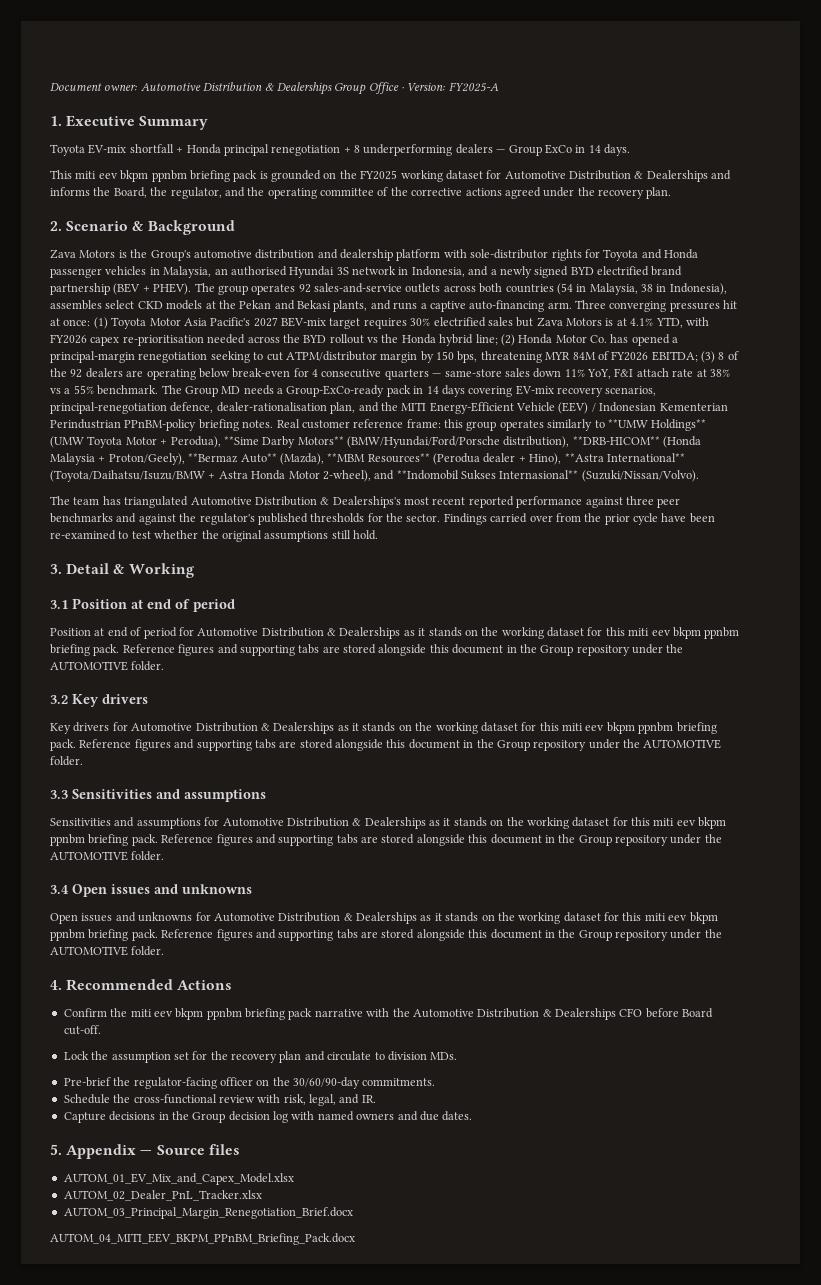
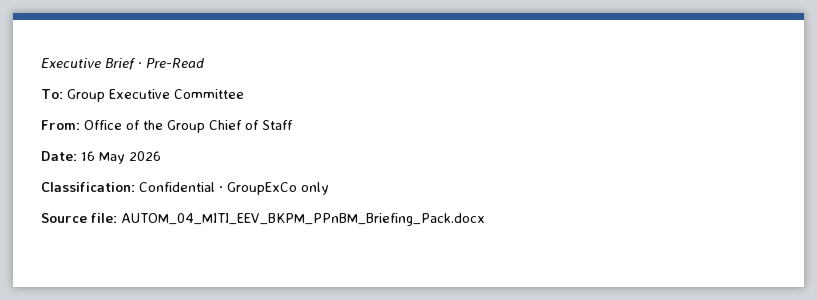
- Document owner: Automotive Distribution & Dealerships Group Office · Version: FY2025-A
- 1. Executive Summary
- Toyota EV-mix shortfall + Honda principal renegotiation + 8 underperforming dealers — Group ExCo in 14 days.
- This miti eev bkpm ppnbm briefing pack is grounded on the FY2025 working dataset for Automotive Distribution & Dealerships and informs the Board, the regulator, and the operating committee of the corrective actions agreed under the recovery plan.
- 2. Scenario & Background
- Zava Motors is the Group's automotive distribution and dealership platform with sole-distributor rights for Toyota and Honda passenger vehicles in Malaysia, an authorised Hyundai 3S network in Indonesia, and a newly signed BYD electrified brand partnership (BEV + PHEV). The group operates 92 sales-and-service outlets across both countries (54 in Malaysia, 38 in Indonesia), assembles select CKD models at the Pekan and Bekasi plants, and runs a captive auto-financing arm. Three converging pressures hit at once: (1) Toyota Motor Asia Pacific's 2027 BEV-mix target requires 30% electrified sales but Zava Motors is at 4.1% YTD, with FY2026 capex re-prioritisation needed across the BYD rollout vs the Honda hybrid line; (2) Honda Motor Co. has opened a principal-margin renegotiation seeking to cut ATPM/distributor margin by 150 bps, threatening MYR 84M of FY2026 EBITDA; (3) 8 of the 92 dealers are operating below break-even for 4 consecutive quarters — same-store sales down 11% YoY, F&I attach rate at 38% vs a 55% benchmark. The Group MD needs a Group-ExCo-ready pack in 14 days covering EV-mix recovery scenarios, principal-renegotiation defence, dealer-rationalisation plan, and the MITI Energy-Efficient Vehicle (EEV) / Indonesian Kementerian Perindustrian PPnBM-policy briefing notes. Real customer reference frame: this group operates similarly to **UMW Holdings** (UMW Toyota Motor + Perodua), **Sime Darby Motors** (BMW/Hyundai/Ford/Porsche distribution), **DRB-HICOM** (Honda Malaysia + Proton/Geely), **Bermaz Auto** (Mazda), **MBM Resources** (Perodua dealer + Hino), **Astra International** (Toyota/Daihatsu/Isuzu/BMW + Astra Honda Motor 2-wheel), and **Indomobil Sukses Internasional** (Suzuki/Nissan/Volvo).
- The team has triangulated Automotive Distribution & Dealerships's most recent reported performance against three peer benchmarks and against the regulator's published thresholds for the sector. Findings carried over from the prior cycle have been re-examined to test whether the original assumptions still hold.
- 3. Detail & Working
- 3.1 Position at end of period
- Position at end of period for Automotive Distribution & Dealerships as it stands on the working dataset for this miti eev bkpm ppnbm briefing pack. Reference figures and supporting tabs are stored alongside this document in the Group repository under the AUTOMOTIVE folder.
- 3.2 Key drivers
- Key drivers for Automotive Distribution & Dealerships as it stands on the working dataset for this miti eev bkpm ppnbm briefing pack. Reference figures and supporting tabs are stored alongside this document in the Group repository under the AUTOMOTIVE folder.
- 3.3 Sensitivities and assumptions
- Sensitivities and assumptions for Automotive Distribution & Dealerships as it stands on the working dataset for this miti eev bkpm ppnbm briefing pack. Reference figures and supporting tabs are stored alongside this document in the Group repository under the AUTOMOTIVE folder.
- 3.4 Open issues and unknowns
- Open issues and unknowns for Automotive Distribution & Dealerships as it stands on the working dataset for this miti eev bkpm ppnbm briefing pack. Reference figures and supporting tabs are stored alongside this document in the Group repository under the AUTOMOTIVE folder.
- 4. Recommended Actions
- Confirm the miti eev bkpm ppnbm briefing pack narrative with the Automotive Distribution & Dealerships CFO before Board cut-off.
- Lock the assumption set for the recovery plan and circulate to division MDs.
- Pre-brief the regulator-facing officer on the 30/60/90-day commitments.
- Schedule the cross-functional review with risk, legal, and IR.
- Capture decisions in the Group decision log with named owners and due dates.
- 5. Appendix — Source files
- AUTOM_01_EV_Mix_and_Capex_Model.xlsx
- AUTOM_02_Dealer_PnL_Tracker.xlsx
- AUTOM_03_Principal_Margin_Renegotiation_Brief.docx
- AUTOM_04_MITI_EEV_BKPM_PPnBM_Briefing_Pack.docx
+ Executive Brief · Pre-Read
+ To: Group Executive Committee
+ From: Office of the Group Chief of Staff
+ Date: 16 May 2026
+ Classification: Confidential · GroupExCo only
+ Source file: AUTOM_04_MITI_EEV_BKPM_PPnBM_Briefing_Pack.docx

